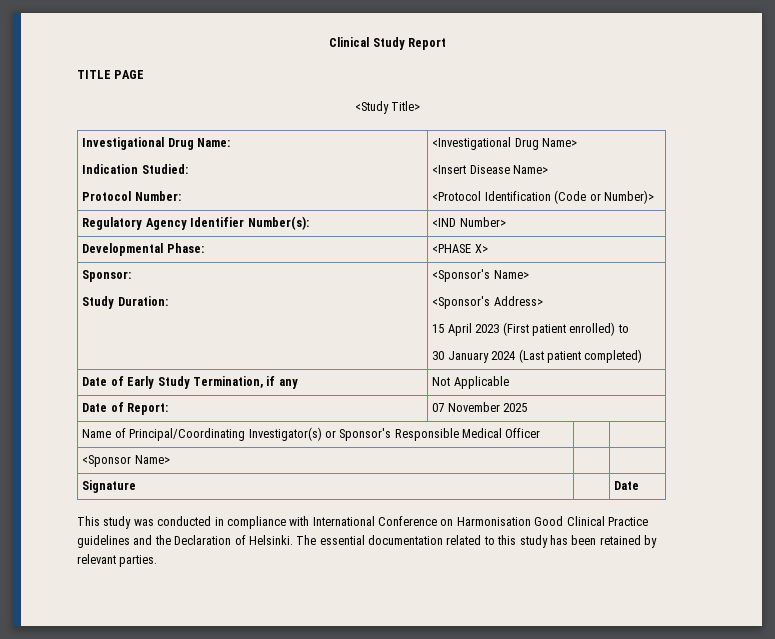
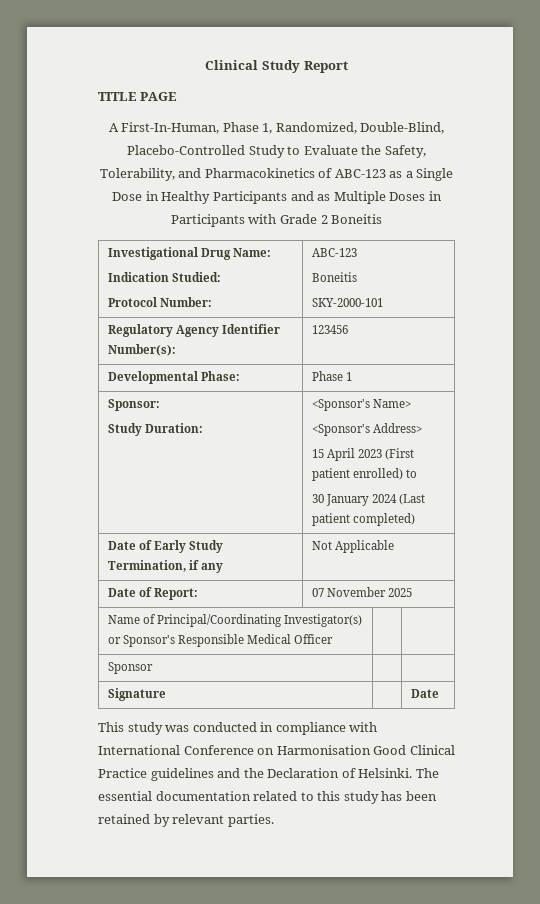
- <Study Title>
+ A First-In-Human, Phase 1, Randomized, Double-Blind, Placebo-Controlled Study to Evaluate the Safety, Tolerability, and Pharmacokinetics of ABC-123 as a Single Dose in Healthy Participants and as Multiple Doses in Participants with Grade 2 Boneitis
  Investigational Drug Name:
  Indication Studied:
- Protocol Number: | <Investigational Drug Name>
- <Insert Disease Name>
- <Protocol Identification (Code or Number)>
+ Protocol Number: | ABC-123
+ Boneitis
+ SKY-2000-101
- Regulatory Agency Identifier Number(s): | <IND Number>
+ Regulatory Agency Identifier Number(s): | 123456
- Developmental Phase: | <PHASE X>
+ Developmental Phase: | Phase 1
- <Sponsor Name> | |
+ Sponsor | |

